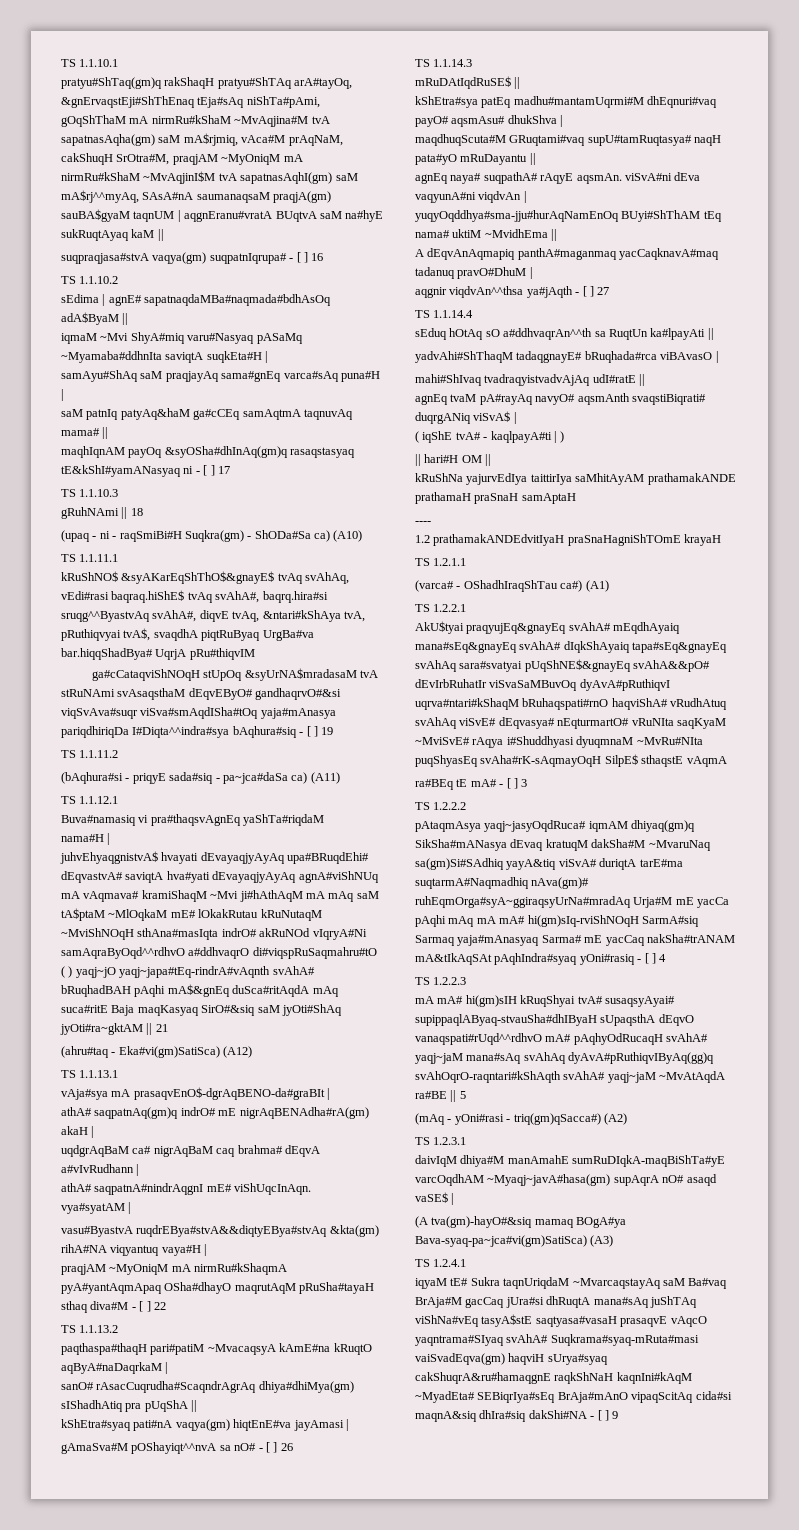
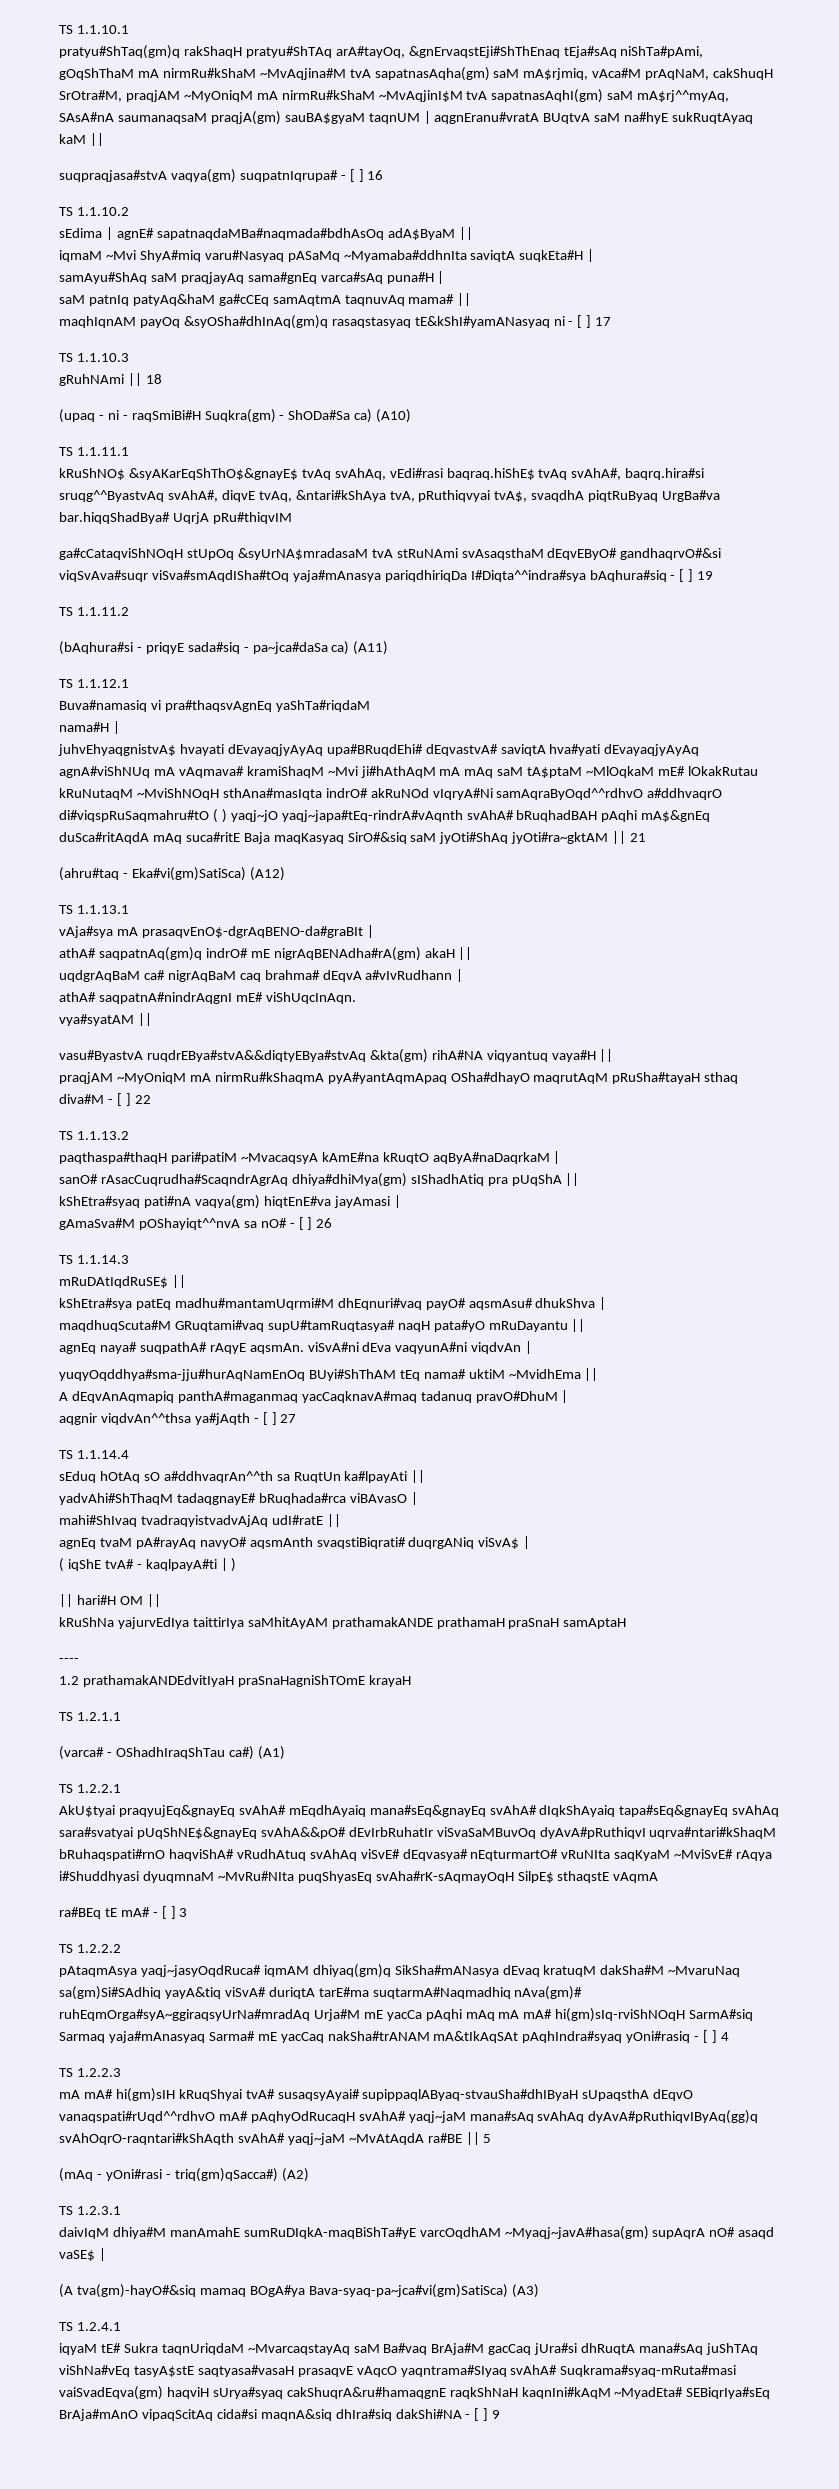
- athA# saqpatnAq(gm)q indrO# mE nigrAqBENAdha#rA(gm) akaH |
+ athA# saqpatnAq(gm)q indrO# mE nigrAqBENAdha#rA(gm) akaH ||
- vya#syatAM |
+ vya#syatAM ||
- vasu#ByastvA ruqdrEBya#stvA&&diqtyEBya#stvAq &kta(gm) rihA#NA viqyantuq vaya#H |
+ vasu#ByastvA ruqdrEBya#stvA&&diqtyEBya#stvAq &kta(gm) rihA#NA viqyantuq vaya#H ||

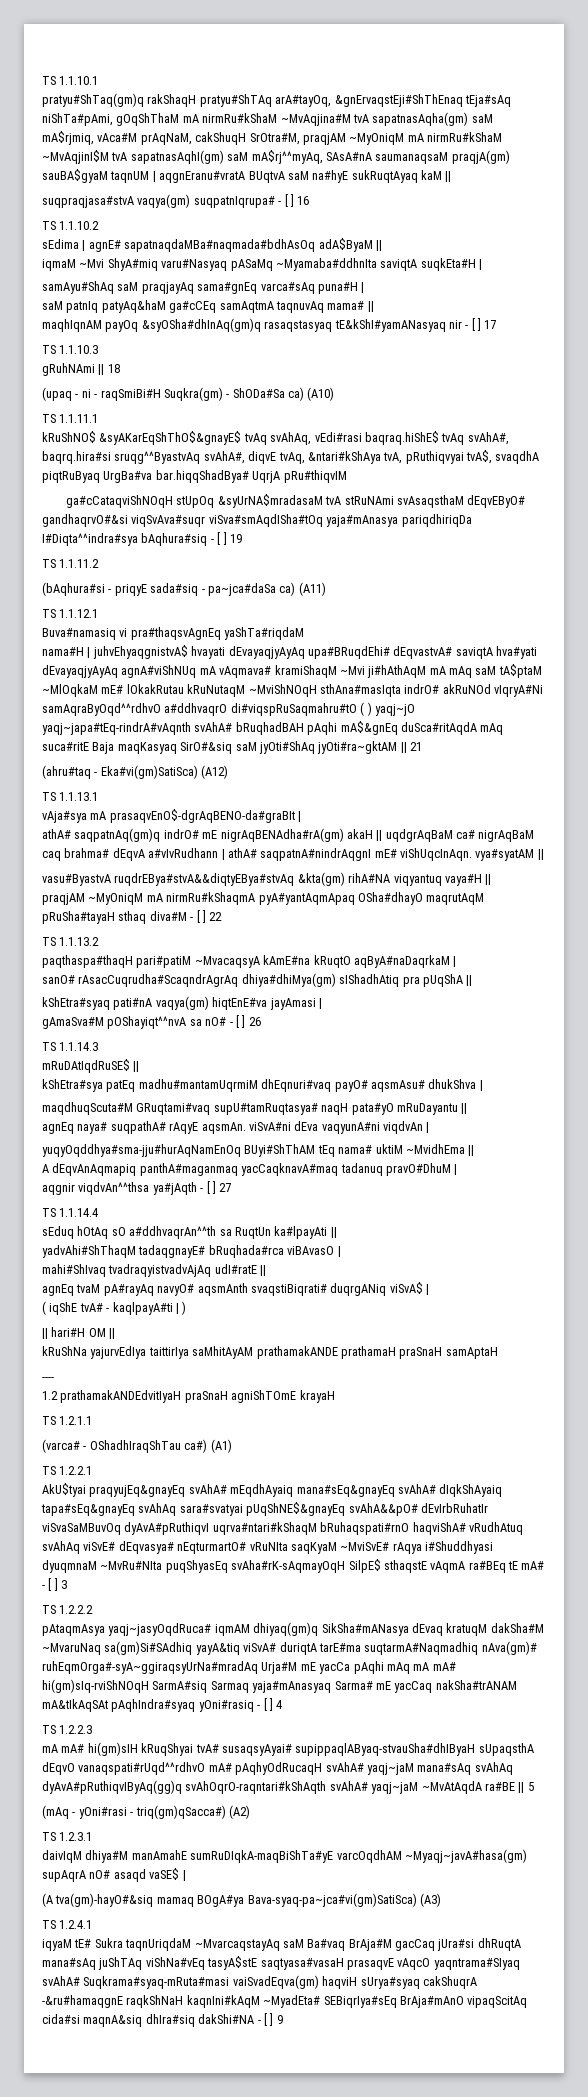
- maqhIqnAM payOq &syOSha#dhInAq(gm)q rasaqstasyaq tE&kShI#yamANasyaq ni - [ ] 17
+ maqhIqnAM payOq &syOSha#dhInAq(gm)q rasaqstasyaq tE&kShI#yamANasyaq nir - [ ] 17
- nama#H |
- juhvEhyaqgnistvA$ hvayati dEvayaqjyAyAq upa#BRuqdEhi# dEqvastvA# saviqtA hva#yati dEvayaqjyAyAq agnA#viShNUq mA vAqmava# kramiShaqM ~Mvi ji#hAthAqM mA mAq saM tA$ptaM ~MlOqkaM mE# lOkakRutau kRuNutaqM ~MviShNOqH sthAna#masIqta indrO# akRuNOd vIqryA#Ni samAqraByOqd^^rdhvO a#ddhvaqrO di#viqspRuSaqmahru#tO ( ) yaqj~jO yaqj~japa#tEq-rindrA#vAqnth svAhA# bRuqhadBAH pAqhi mA$&gnEq duSca#ritAqdA mAq suca#ritE Baja maqKasyaq SirO#&siq saM jyOti#ShAq jyOti#ra~gktAM || 21
+ nama#H | juhvEhyaqgnistvA$ hvayati dEvayaqjyAyAq upa#BRuqdEhi# dEqvastvA# saviqtA hva#yati dEvayaqjyAyAq agnA#viShNUq mA vAqmava# kramiShaqM ~Mvi ji#hAthAqM mA mAq saM tA$ptaM ~MlOqkaM mE# lOkakRutau kRuNutaqM ~MviShNOqH sthAna#masIqta indrO# akRuNOd vIqryA#Ni samAqraByOqd^^rdhvO a#ddhvaqrO di#viqspRuSaqmahru#tO ( ) yaqj~jO yaqj~japa#tEq-rindrA#vAqnth svAhA# bRuqhadBAH pAqhi mA$&gnEq duSca#ritAqdA mAq suca#ritE Baja maqKasyaq SirO#&siq saM jyOti#ShAq jyOti#ra~gktAM || 21
- athA# saqpatnAq(gm)q indrO# mE nigrAqBENAdha#rA(gm) akaH ||
- uqdgrAqBaM ca# nigrAqBaM caq brahma# dEqvA a#vIvRudhann |
- athA# saqpatnA#nindrAqgnI mE# viShUqcInAqn.
- vya#syatAM ||
+ athA# saqpatnAq(gm)q indrO# mE nigrAqBENAdha#rA(gm) akaH || uqdgrAqBaM ca# nigrAqBaM caq brahma# dEqvA a#vIvRudhann | athA# saqpatnA#nindrAqgnI mE# viShUqcInAqn. vya#syatAM ||
- kShEtra#sya patEq madhu#mantamUqrmi#M dhEqnuri#vaq payO# aqsmAsu# dhukShva |
+ kShEtra#sya patEq madhu#mantamUqrmiM dhEqnuri#vaq payO# aqsmAsu# dhukShva |
- 1.2 prathamakANDEdvitIyaH praSnaHagniShTOmE krayaH
+ 1.2 prathamakANDEdvitIyaH praSnaH agniShTOmE krayaH
- AkU$tyai praqyujEq&gnayEq svAhA# mEqdhAyaiq mana#sEq&gnayEq svAhA# dIqkShAyaiq tapa#sEq&gnayEq svAhAq sara#svatyai pUqShNE$&gnayEq svAhA&&pO# dEvIrbRuhatIr viSvaSaMBuvOq dyAvA#pRuthiqvI uqrva#ntari#kShaqM bRuhaqspati#rnO haqviShA# vRudhAtuq svAhAq viSvE# dEqvasya# nEqturmartO# vRuNIta saqKyaM ~MviSvE# rAqya i#Shuddhyasi dyuqmnaM ~MvRu#NIta puqShyasEq svAha#rK-sAqmayOqH SilpE$ sthaqstE vAqmA
- ra#BEq tE mA# - [ ] 3
+ AkU$tyai praqyujEq&gnayEq svAhA# mEqdhAyaiq mana#sEq&gnayEq svAhA# dIqkShAyaiq tapa#sEq&gnayEq svAhAq sara#svatyai pUqShNE$&gnayEq svAhA&&pO# dEvIrbRuhatIr viSvaSaMBuvOq dyAvA#pRuthiqvI uqrva#ntari#kShaqM bRuhaqspati#rnO haqviShA# vRudhAtuq svAhAq viSvE# dEqvasya# nEqturmartO# vRuNIta saqKyaM ~MviSvE# rAqya i#Shuddhyasi dyuqmnaM ~MvRu#NIta puqShyasEq svAha#rK-sAqmayOqH SilpE$ sthaqstE vAqmA ra#BEq tE mA# - [ ] 3
- pAtaqmAsya yaqj~jasyOqdRuca# iqmAM dhiyaq(gm)q SikSha#mANasya dEvaq kratuqM dakSha#M ~MvaruNaq sa(gm)Si#SAdhiq yayA&tiq viSvA# duriqtA tarE#ma suqtarmA#Naqmadhiq nAva(gm)# ruhEqmOrga#syA~ggiraqsyUrNa#mradAq Urja#M mE yacCa pAqhi mAq mA mA# hi(gm)sIq-rviShNOqH SarmA#siq Sarmaq yaja#mAnasyaq Sarma# mE yacCaq nakSha#trANAM mA&tIkAqSAt pAqhIndra#syaq yOni#rasiq - [ ] 4
+ pAtaqmAsya yaqj~jasyOqdRuca# iqmAM dhiyaq(gm)q SikSha#mANasya dEvaq kratuqM dakSha#M ~MvaruNaq sa(gm)Si#SAdhiq yayA&tiq viSvA# duriqtA tarE#ma suqtarmA#Naqmadhiq nAva(gm)# ruhEqmOrga#-syA~ggiraqsyUrNa#mradAq Urja#M mE yacCa pAqhi mAq mA mA# hi(gm)sIq-rviShNOqH SarmA#siq Sarmaq yaja#mAnasyaq Sarma# mE yacCaq nakSha#trANAM mA&tIkAqSAt pAqhIndra#syaq yOni#rasiq - [ ] 4
- iqyaM tE# Sukra taqnUriqdaM ~MvarcaqstayAq saM Ba#vaq BrAja#M gacCaq jUra#si dhRuqtA mana#sAq juShTAq viShNa#vEq tasyA$stE saqtyasa#vasaH prasaqvE vAqcO yaqntrama#SIyaq svAhA# Suqkrama#syaq-mRuta#masi vaiSvadEqva(gm) haqviH sUrya#syaq cakShuqrA&ru#hamaqgnE raqkShNaH kaqnIni#kAqM ~MyadEta# SEBiqrIya#sEq BrAja#mAnO vipaqScitAq cida#si maqnA&siq dhIra#siq dakShi#NA - [ ] 9
+ iqyaM tE# Sukra taqnUriqdaM ~MvarcaqstayAq saM Ba#vaq BrAja#M gacCaq jUra#si dhRuqtA mana#sAq juShTAq viShNa#vEq tasyA$stE saqtyasa#vasaH prasaqvE vAqcO yaqntrama#SIyaq svAhA# Suqkrama#syaq-mRuta#masi vaiSvadEqva(gm) haqviH sUrya#syaq cakShuqrA -&ru#hamaqgnE raqkShNaH kaqnIni#kAqM ~MyadEta# SEBiqrIya#sEq BrAja#mAnO vipaqScitAq cida#si maqnA&siq dhIra#siq dakShi#NA - [ ] 9

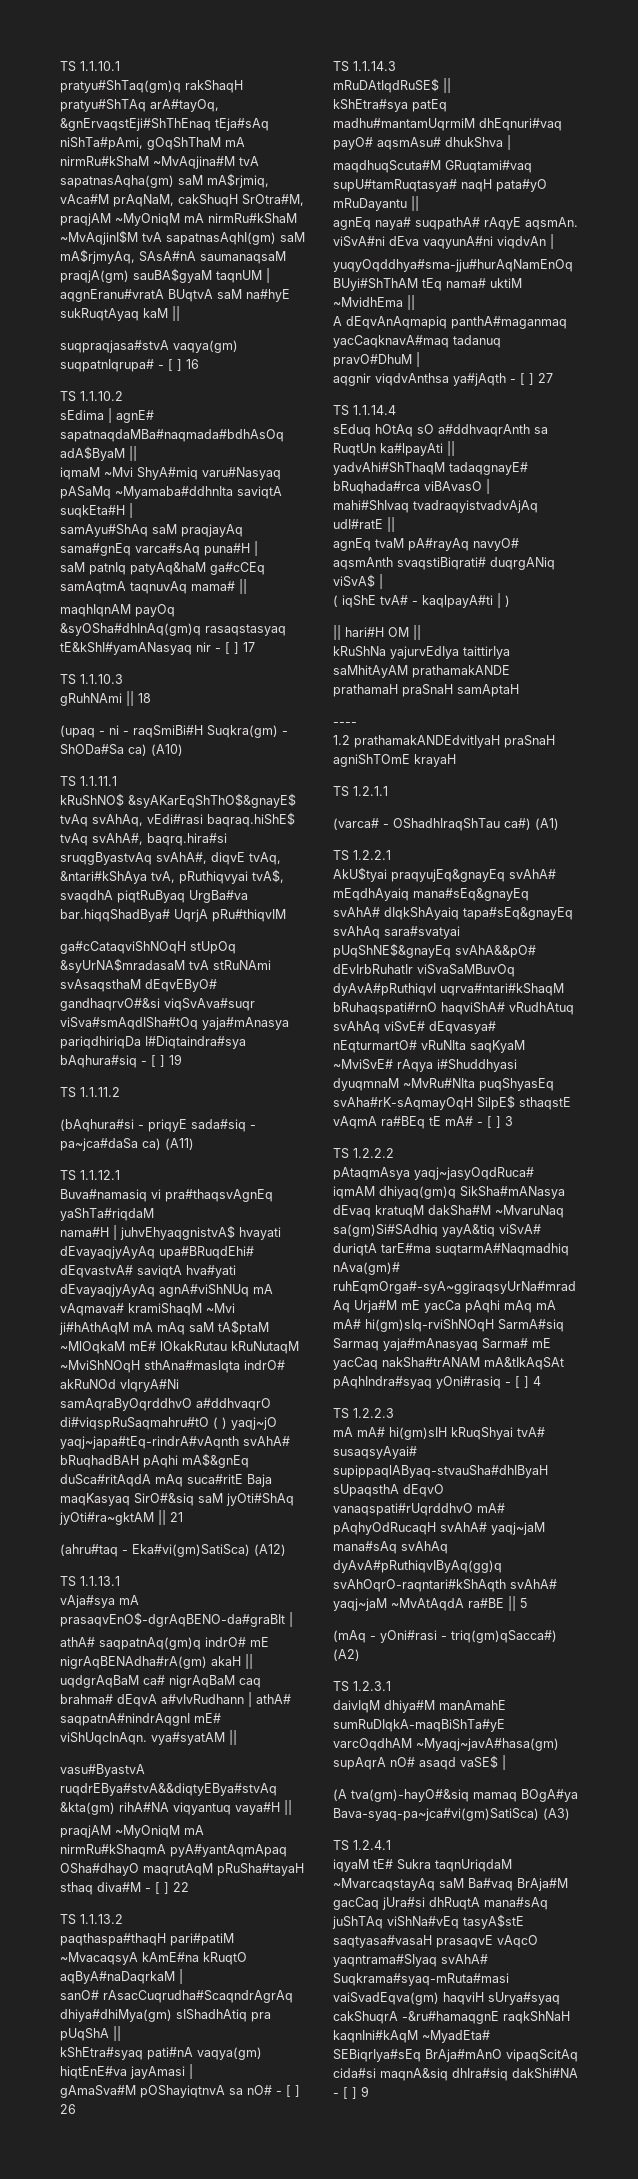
- pratyu#ShTaq(gm)q rakShaqH pratyu#ShTAq arA#tayOq, &gnErvaqstEji#ShThEnaq tEja#sAq niShTa#pAmi, gOqShThaM mA nirmRu#kShaM ~MvAqjina#M tvA sapatnasAqha(gm) saM mA$rjmiq, vAca#M prAqNaM, cakShuqH SrOtra#M, praqjAM ~MyOniqM mA nirmRu#kShaM ~MvAqjinI$M tvA sapatnasAqhI(gm) saM mA$rj^^myAq, SAsA#nA saumanaqsaM praqjA(gm) sauBA$gyaM taqnUM | aqgnEranu#vratA BUqtvA saM na#hyE sukRuqtAyaq kaM ||
+ pratyu#ShTaq(gm)q rakShaqH pratyu#ShTAq arA#tayOq, &gnErvaqstEji#ShThEnaq tEja#sAq niShTa#pAmi, gOqShThaM mA nirmRu#kShaM ~MvAqjina#M tvA sapatnasAqha(gm) saM mA$rjmiq, vAca#M prAqNaM, cakShuqH SrOtra#M, praqjAM ~MyOniqM mA nirmRu#kShaM ~MvAqjinI$M tvA sapatnasAqhI(gm) saM mA$rjmyAq, SAsA#nA saumanaqsaM praqjA(gm) sauBA$gyaM taqnUM | aqgnEranu#vratA BUqtvA saM na#hyE sukRuqtAyaq kaM ||
- kRuShNO$ &syAKarEqShThO$&gnayE$ tvAq svAhAq, vEdi#rasi baqraq.hiShE$ tvAq svAhA#, baqrq.hira#si sruqg^^ByastvAq svAhA#, diqvE tvAq, &ntari#kShAya tvA, pRuthiqvyai tvA$, svaqdhA piqtRuByaq UrgBa#va bar.hiqqShadBya# UqrjA pRu#thiqvIM
+ kRuShNO$ &syAKarEqShThO$&gnayE$ tvAq svAhAq, vEdi#rasi baqraq.hiShE$ tvAq svAhA#, baqrq.hira#si sruqgByastvAq svAhA#, diqvE tvAq, &ntari#kShAya tvA, pRuthiqvyai tvA$, svaqdhA piqtRuByaq UrgBa#va bar.hiqqShadBya# UqrjA pRu#thiqvIM
- ga#cCataqviShNOqH stUpOq &syUrNA$mradasaM tvA stRuNAmi svAsaqsthaM dEqvEByO# gandhaqrvO#&si viqSvAva#suqr viSva#smAqdISha#tOq yaja#mAnasya pariqdhiriqDa I#Diqta^^indra#sya bAqhura#siq - [ ] 19
+ ga#cCataqviShNOqH stUpOq &syUrNA$mradasaM tvA stRuNAmi svAsaqsthaM dEqvEByO# gandhaqrvO#&si viqSvAva#suqr viSva#smAqdISha#tOq yaja#mAnasya pariqdhiriqDa I#Diqtaindra#sya bAqhura#siq - [ ] 19
- nama#H | juhvEhyaqgnistvA$ hvayati dEvayaqjyAyAq upa#BRuqdEhi# dEqvastvA# saviqtA hva#yati dEvayaqjyAyAq agnA#viShNUq mA vAqmava# kramiShaqM ~Mvi ji#hAthAqM mA mAq saM tA$ptaM ~MlOqkaM mE# lOkakRutau kRuNutaqM ~MviShNOqH sthAna#masIqta indrO# akRuNOd vIqryA#Ni samAqraByOqd^^rdhvO a#ddhvaqrO di#viqspRuSaqmahru#tO ( ) yaqj~jO yaqj~japa#tEq-rindrA#vAqnth svAhA# bRuqhadBAH pAqhi mA$&gnEq duSca#ritAqdA mAq suca#ritE Baja maqKasyaq SirO#&siq saM jyOti#ShAq jyOti#ra~gktAM || 21
+ nama#H | juhvEhyaqgnistvA$ hvayati dEvayaqjyAyAq upa#BRuqdEhi# dEqvastvA# saviqtA hva#yati dEvayaqjyAyAq agnA#viShNUq mA vAqmava# kramiShaqM ~Mvi ji#hAthAqM mA mAq saM tA$ptaM ~MlOqkaM mE# lOkakRutau kRuNutaqM ~MviShNOqH sthAna#masIqta indrO# akRuNOd vIqryA#Ni samAqraByOqrddhvO a#ddhvaqrO di#viqspRuSaqmahru#tO ( ) yaqj~jO yaqj~japa#tEq-rindrA#vAqnth svAhA# bRuqhadBAH pAqhi mA$&gnEq duSca#ritAqdA mAq suca#ritE Baja maqKasyaq SirO#&siq saM jyOti#ShAq jyOti#ra~gktAM || 21
- gAmaSva#M pOShayiqt^^nvA sa nO# - [ ] 26
+ gAmaSva#M pOShayiqtnvA sa nO# - [ ] 26
- aqgnir viqdvAn^^thsa ya#jAqth - [ ] 27
+ aqgnir viqdvAnthsa ya#jAqth - [ ] 27
- sEduq hOtAq sO a#ddhvaqrAn^^th sa RuqtUn ka#lpayAti ||
+ sEduq hOtAq sO a#ddhvaqrAnth sa RuqtUn ka#lpayAti ||
- mA mA# hi(gm)sIH kRuqShyai tvA# susaqsyAyai# supippaqlAByaq-stvauSha#dhIByaH sUpaqsthA dEqvO vanaqspati#rUqd^^rdhvO mA# pAqhyOdRucaqH svAhA# yaqj~jaM mana#sAq svAhAq dyAvA#pRuthiqvIByAq(gg)q svAhOqrO-raqntari#kShAqth svAhA# yaqj~jaM ~MvAtAqdA ra#BE || 5
+ mA mA# hi(gm)sIH kRuqShyai tvA# susaqsyAyai# supippaqlAByaq-stvauSha#dhIByaH sUpaqsthA dEqvO vanaqspati#rUqrddhvO mA# pAqhyOdRucaqH svAhA# yaqj~jaM mana#sAq svAhAq dyAvA#pRuthiqvIByAq(gg)q svAhOqrO-raqntari#kShAqth svAhA# yaqj~jaM ~MvAtAqdA ra#BE || 5

